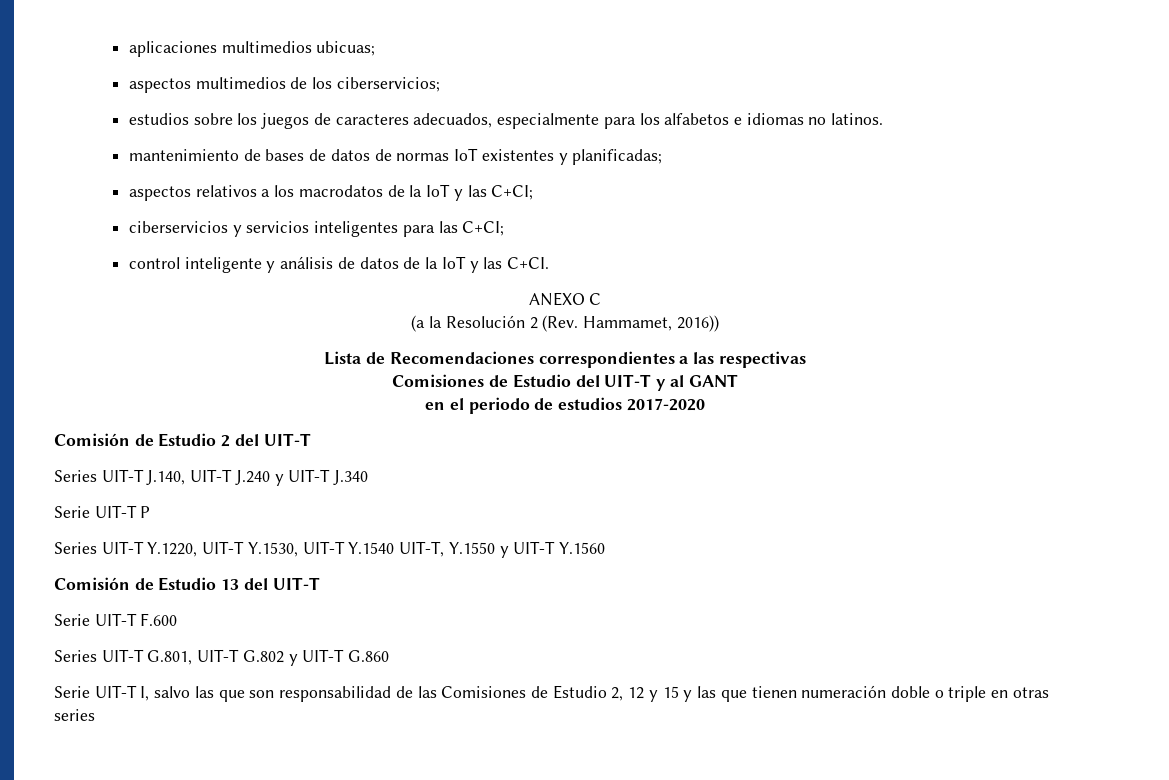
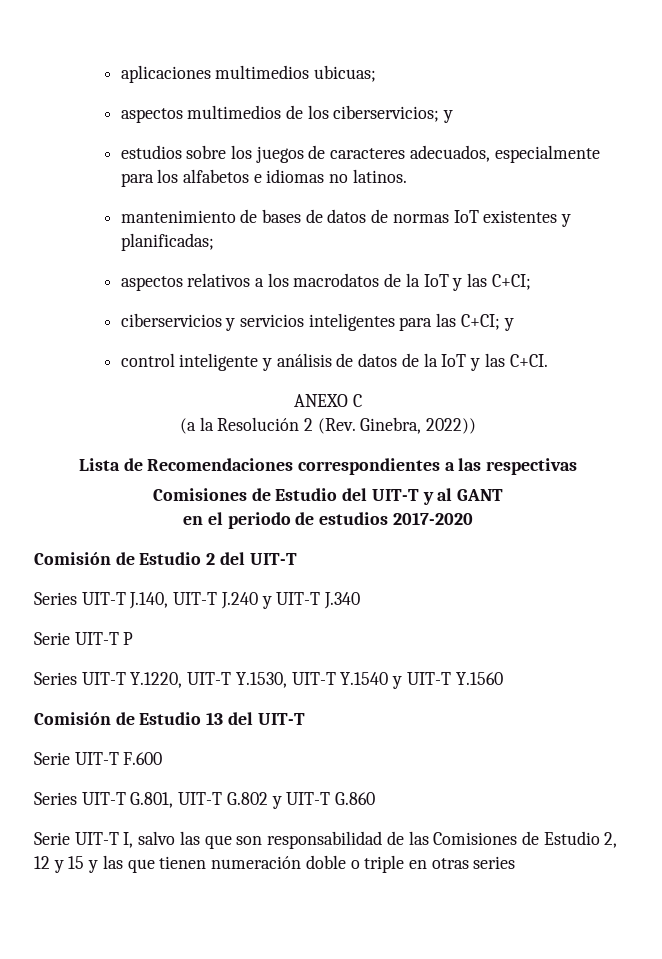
- aspectos multimedios de los ciberservicios;
+ aspectos multimedios de los ciberservicios; y
- ciberservicios y servicios inteligentes para las C+CI;
+ ciberservicios y servicios inteligentes para las C+CI; y
- (a la Resolución 2 (Rev. Hammamet, 2016))
+ (a la Resolución 2 (Rev. Ginebra, 2022))
- Series UIT-T Y.1220, UIT-T Y.1530, UIT-T Y.1540 UIT-T, Y.1550 y UIT-T Y.1560
+ Series UIT-T Y.1220, UIT-T Y.1530, UIT-T Y.1540 y UIT-T Y.1560

